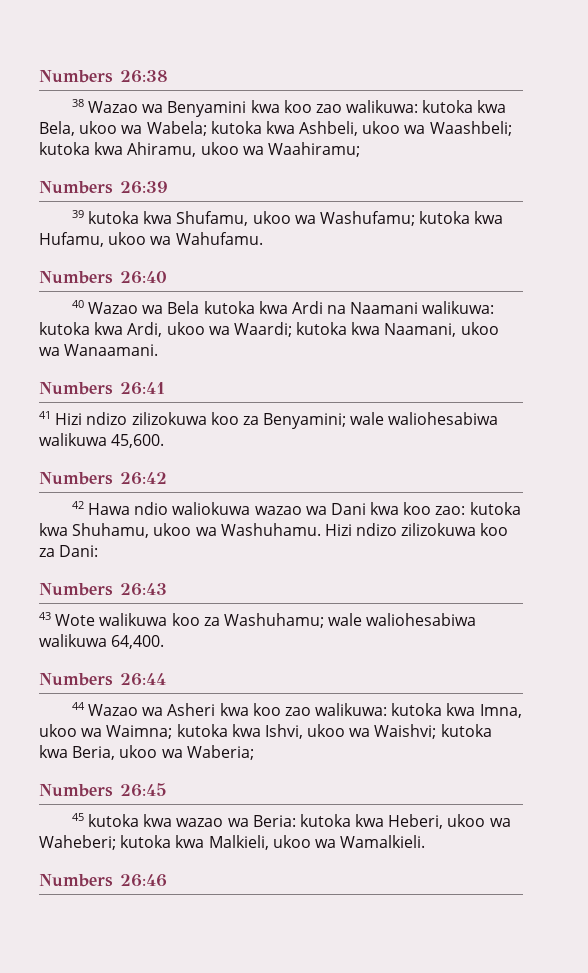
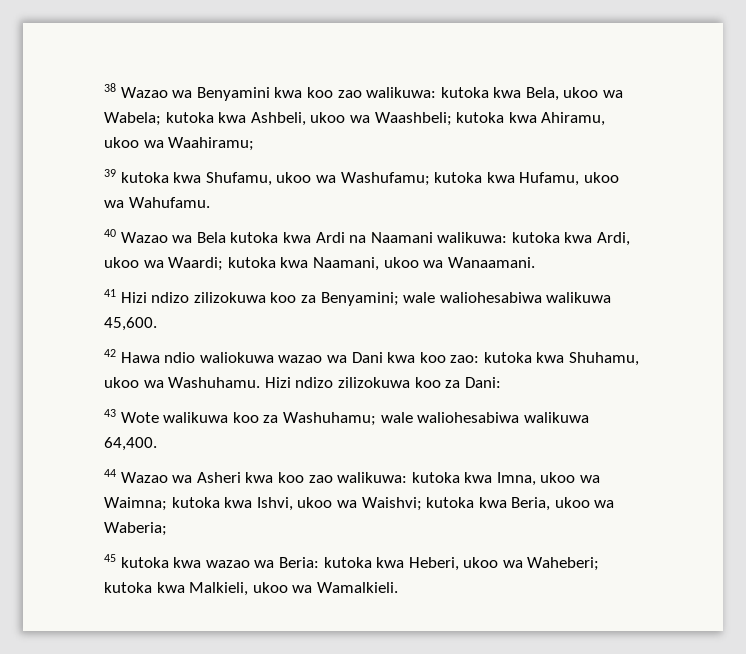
- Numbers 26:38
- Numbers 26:39
- Numbers 26:40
- Numbers 26:41
- Numbers 26:42
- Numbers 26:43
- Numbers 26:44
- Numbers 26:45
- Numbers 26:46

